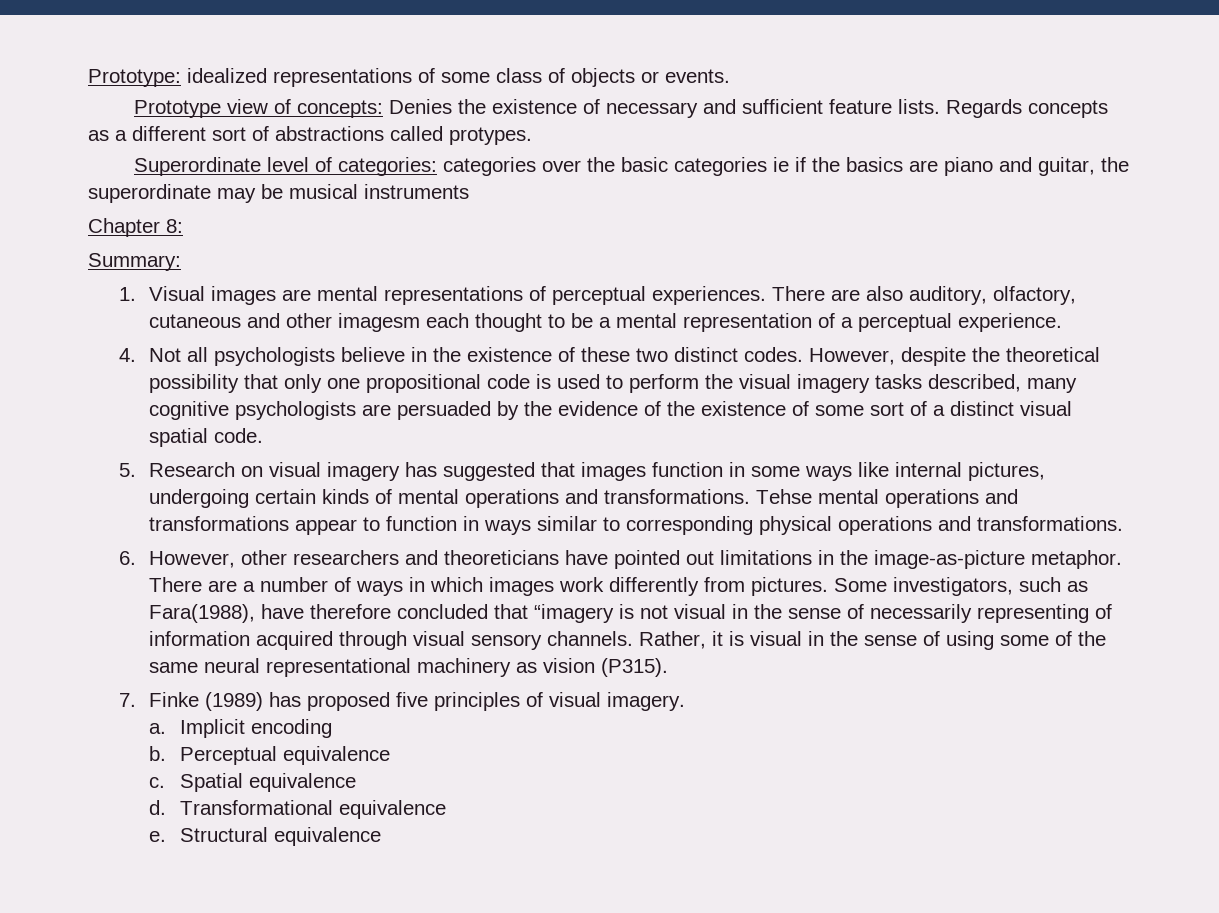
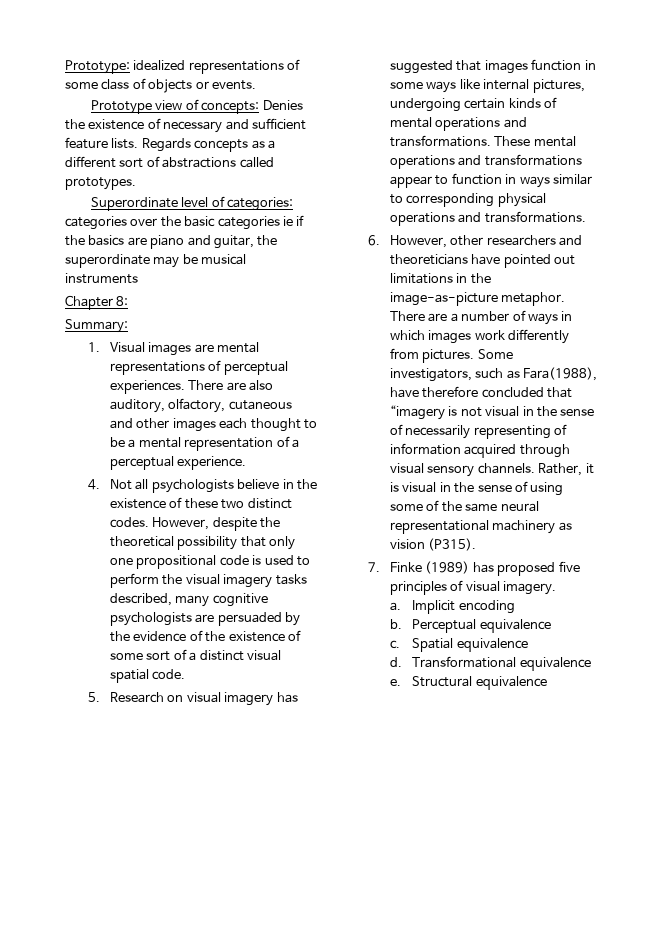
- Regards concepts as a different sort of abstractions called protypes.
+ Regards concepts as a different sort of abstractions called prototypes.
- There are also auditory, olfactory, cutaneous and other imagesm each thought to be a mental representation of a perceptual experience.
+ There are also auditory, olfactory, cutaneous and other images each thought to be a mental representation of a perceptual experience.
- Tehse mental operations and transformations appear to function in ways similar to corresponding physical operations and transformations.
+ These mental operations and transformations appear to function in ways similar to corresponding physical operations and transformations.

